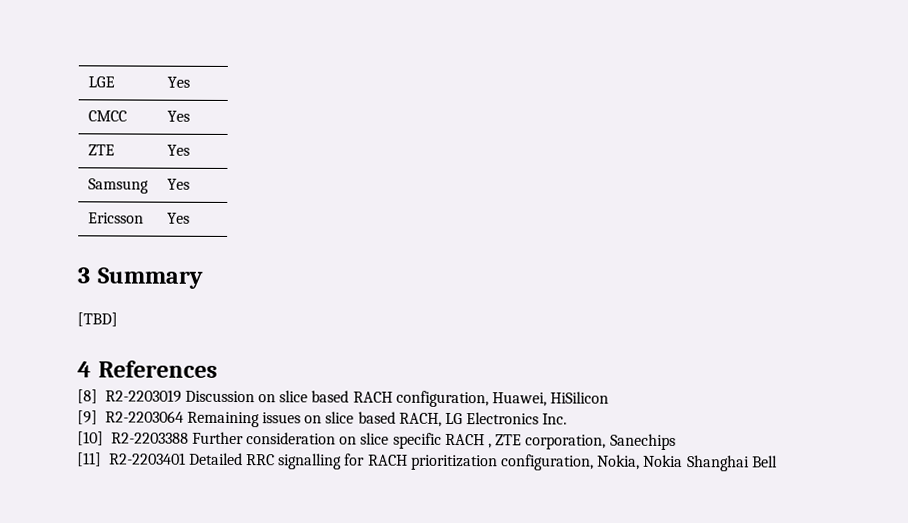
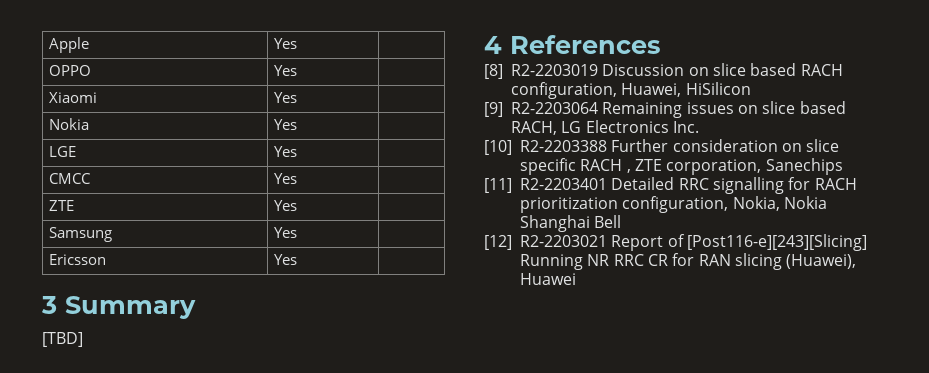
+ Apple | Yes |
+ OPPO | Yes |
+ Xiaomi | Yes |
+ Nokia | Yes |
+ [12] R2-2203021 Report of [Post116-e][243][Slicing] Running NR RRC CR for RAN slicing (Huawei), Huawei

